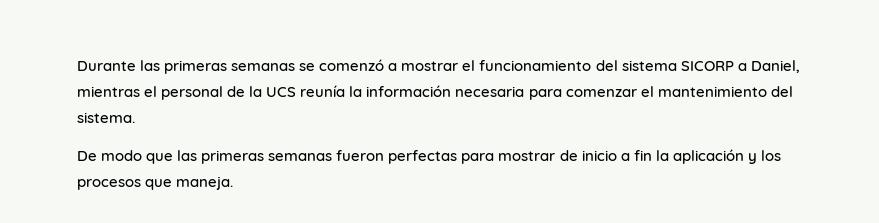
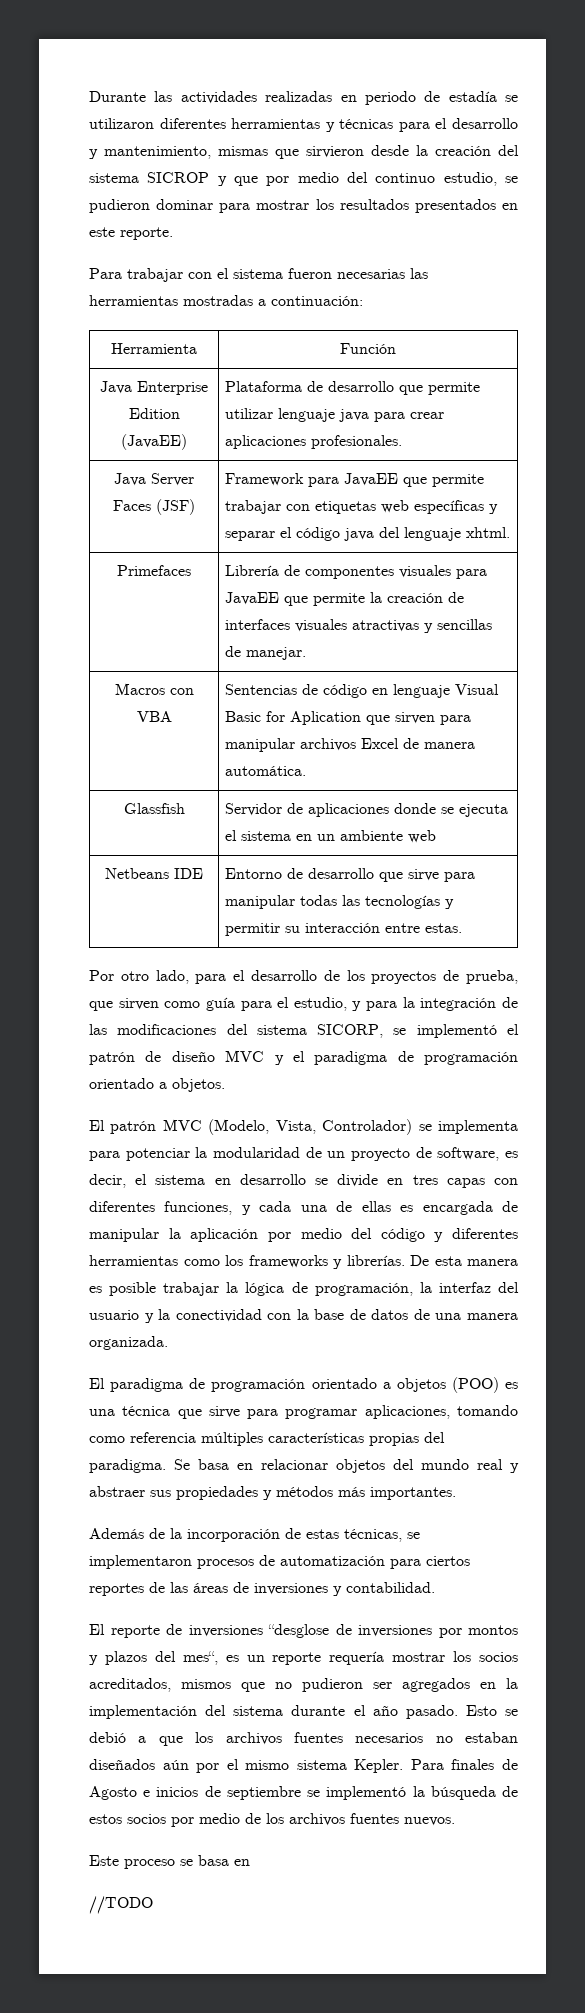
- Durante las primeras semanas se comenzó a mostrar el funcionamiento del sistema SICORP a Daniel, mientras el personal de la UCS reunía la información necesaria para comenzar el mantenimiento del sistema.
- De modo que las primeras semanas fueron perfectas para mostrar de inicio a fin la aplicación y los procesos que maneja.
+ Durante las actividades realizadas en periodo de estadía se utilizaron diferentes herramientas y técnicas para el desarrollo y mantenimiento, mismas que sirvieron desde la creación del sistema SICROP y que por medio del continuo estudio, se pudieron dominar para mostrar los resultados presentados en este reporte.
+ Para trabajar con el sistema fueron necesarias las herramientas mostradas a continuación:
+ Herramienta | Función
+ Java Enterprise Edition (JavaEE) | Plataforma de desarrollo que permite utilizar lenguaje java para crear aplicaciones profesionales.
+ Java Server Faces (JSF) | Framework para JavaEE que permite trabajar con etiquetas web específicas y separar el código java del lenguaje xhtml.
+ Primefaces | Librería de componentes visuales para JavaEE que permite la creación de interfaces visuales atractivas y sencillas de manejar.
+ Macros con VBA | Sentencias de código en lenguaje Visual Basic for Aplication que sirven para manipular archivos Excel de manera automática.
+ Glassfish | Servidor de aplicaciones donde se ejecuta el sistema en un ambiente web
+ Netbeans IDE | Entorno de desarrollo que sirve para manipular todas las tecnologías y permitir su interacción entre estas.
+ Por otro lado, para el desarrollo de los proyectos de prueba, que sirven como guía para el estudio, y para la integración de las modificaciones del sistema SICORP, se implementó el patrón de diseño MVC y el paradigma de programación orientado a objetos.
+ El patrón MVC (Modelo, Vista, Controlador) se implementa para potenciar la modularidad de un proyecto de software, es decir, el sistema en desarrollo se divide en tres capas con diferentes funciones, y cada una de ellas es encargada de manipular la aplicación por medio del código y diferentes herramientas como los frameworks y librerías. De esta manera es posible trabajar la lógica de programación, la interfaz del usuario y la conectividad con la base de datos de una manera organizada.
+ El paradigma de programación orientado a objetos (POO) es una técnica que sirve para programar aplicaciones, tomando como referencia múltiples características propias del paradigma. Se basa en relacionar objetos del mundo real y abstraer sus propiedades y métodos más importantes.
+ Además de la incorporación de estas técnicas, se implementaron procesos de automatización para ciertos reportes de las áreas de inversiones y contabilidad.
+ El reporte de inversiones “desglose de inversiones por montos y plazos del mes“, es un reporte requería mostrar los socios acreditados, mismos que no pudieron ser agregados en la implementación del sistema durante el año pasado. Esto se debió a que los archivos fuentes necesarios no estaban diseñados aún por el mismo sistema Kepler. Para finales de Agosto e inicios de septiembre se implementó la búsqueda de estos socios por medio de los archivos fuentes nuevos.
+ Este proceso se basa en
+ //TODO

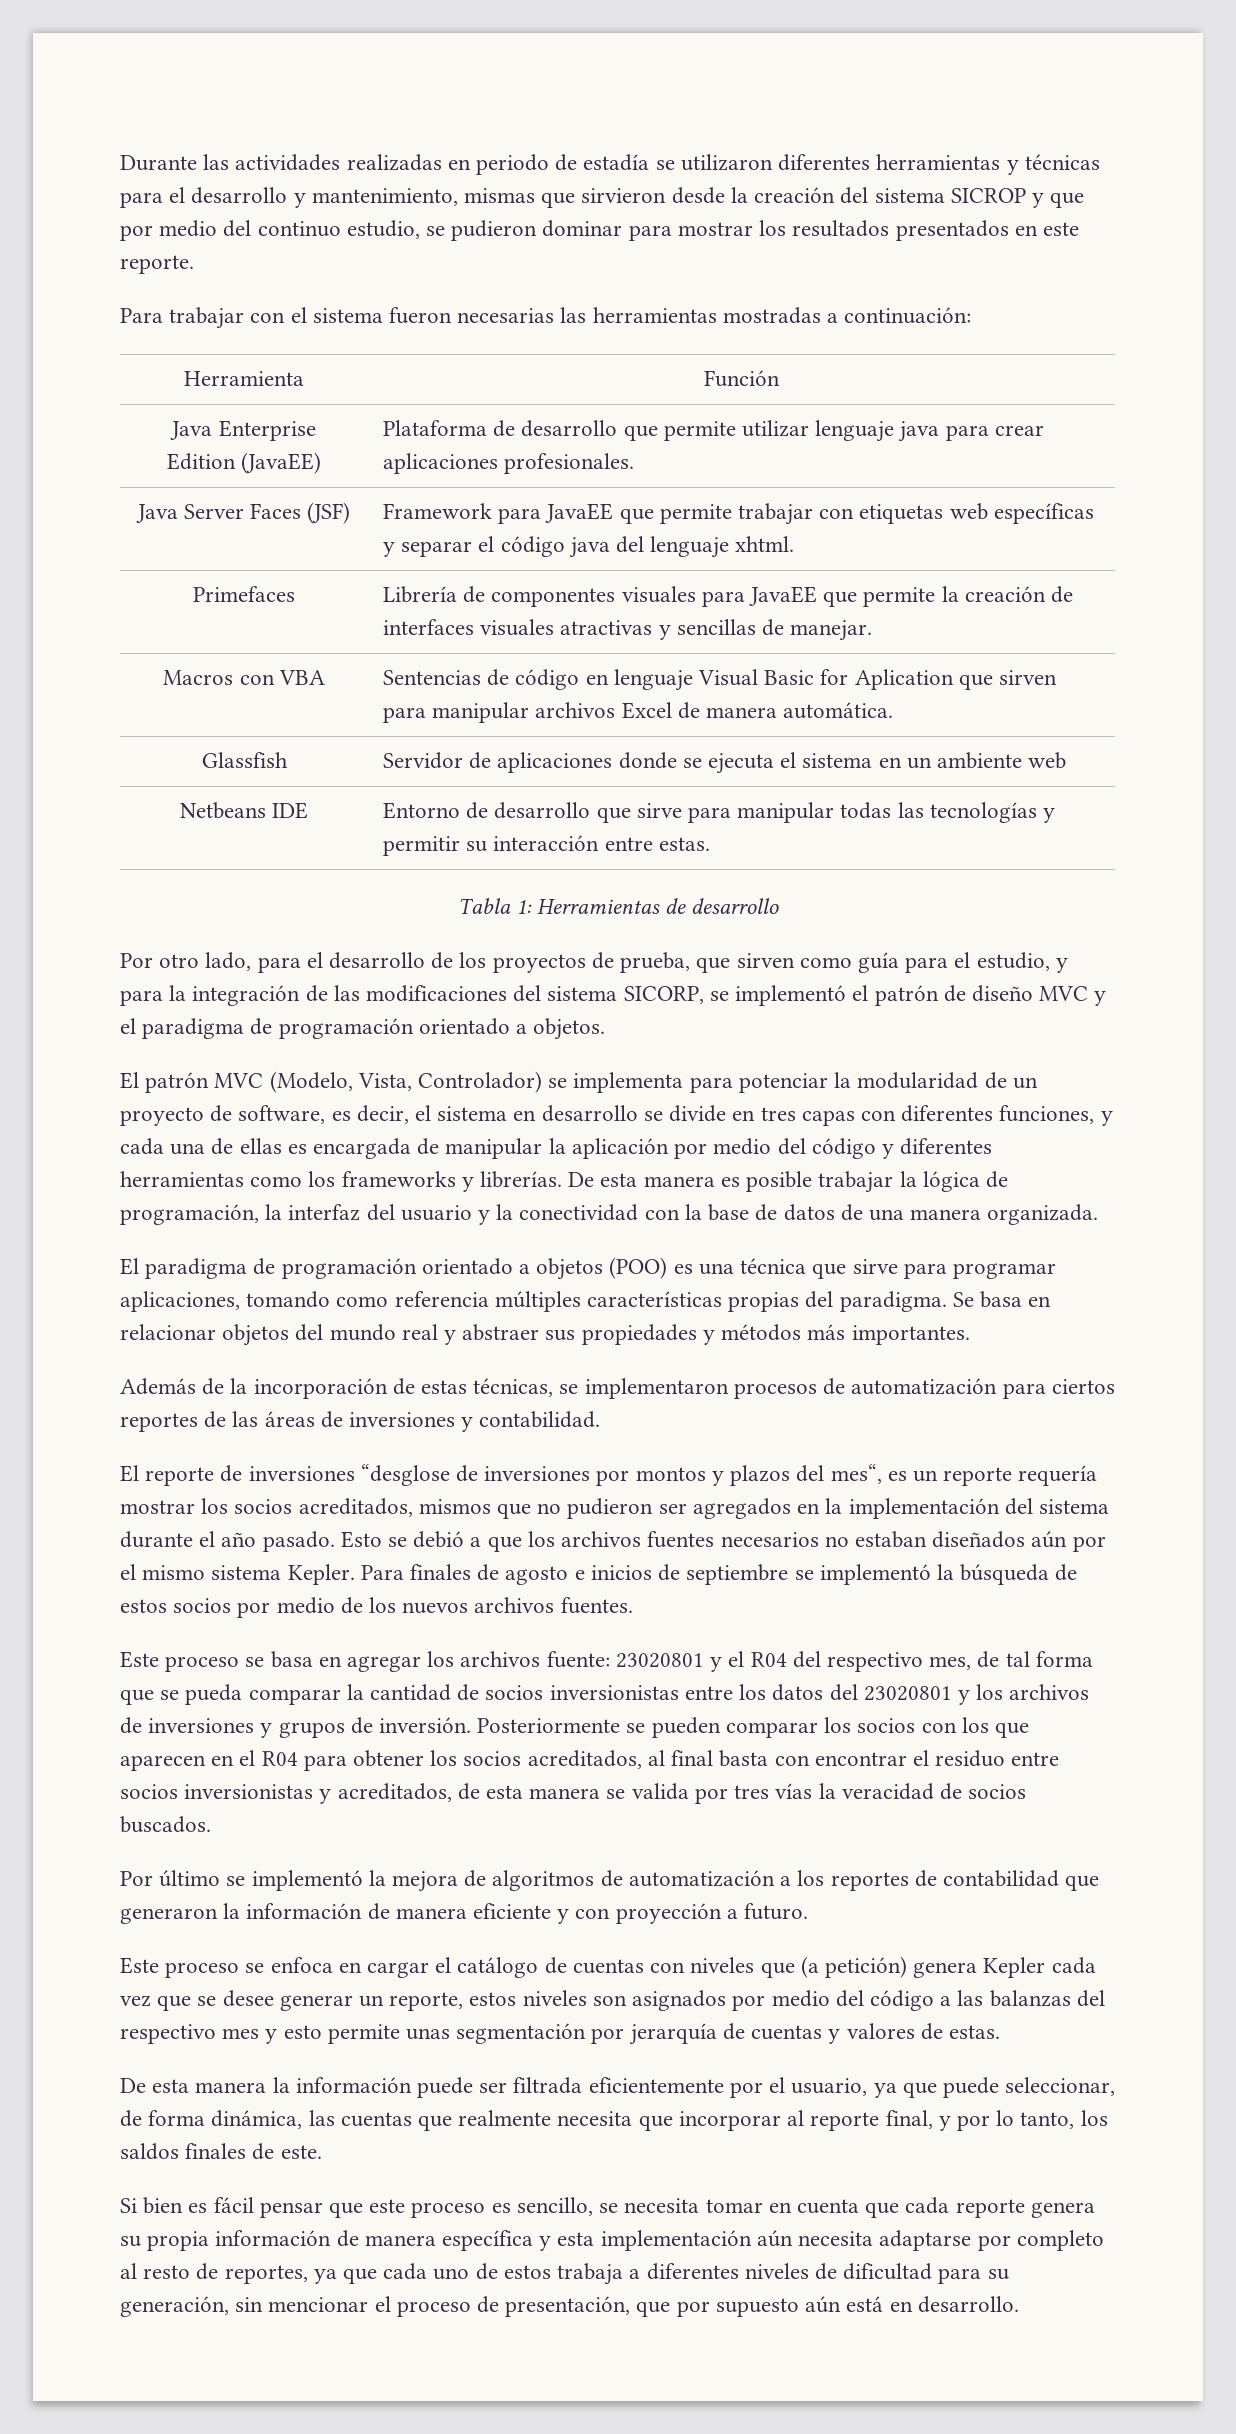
+ Tabla 1: Herramientas de desarrollo
- Para finales de Agosto e inicios de septiembre se implementó la búsqueda de estos socios por medio de los archivos fuentes nuevos.
+ Para finales de agosto e inicios de septiembre se implementó la búsqueda de estos socios por medio de los nuevos archivos fuentes.
- Este proceso se basa en
- //TODO
+ Este proceso se basa en agregar los archivos fuente: 23020801 y el R04 del respectivo mes, de tal forma que se pueda comparar la cantidad de socios inversionistas entre los datos del 23020801 y los archivos de inversiones y grupos de inversión. Posteriormente se pueden comparar los socios con los que aparecen en el R04 para obtener los socios acreditados, al final basta con encontrar el residuo entre socios inversionistas y acreditados, de esta manera se valida por tres vías la veracidad de socios buscados.
+ Por último se implementó la mejora de algoritmos de automatización a los reportes de contabilidad que generaron la información de manera eficiente y con proyección a futuro.
+ Este proceso se enfoca en cargar el catálogo de cuentas con niveles que (a petición) genera Kepler cada vez que se desee generar un reporte, estos niveles son asignados por medio del código a las balanzas del respectivo mes y esto permite unas segmentación por jerarquía de cuentas y valores de estas.
+ De esta manera la información puede ser filtrada eficientemente por el usuario, ya que puede seleccionar, de forma dinámica, las cuentas que realmente necesita que incorporar al reporte final, y por lo tanto, los saldos finales de este.
+ Si bien es fácil pensar que este proceso es sencillo, se necesita tomar en cuenta que cada reporte genera su propia información de manera específica y esta implementación aún necesita adaptarse por completo al resto de reportes, ya que cada uno de estos trabaja a diferentes niveles de dificultad para su generación, sin mencionar el proceso de presentación, que por supuesto aún está en desarrollo.

